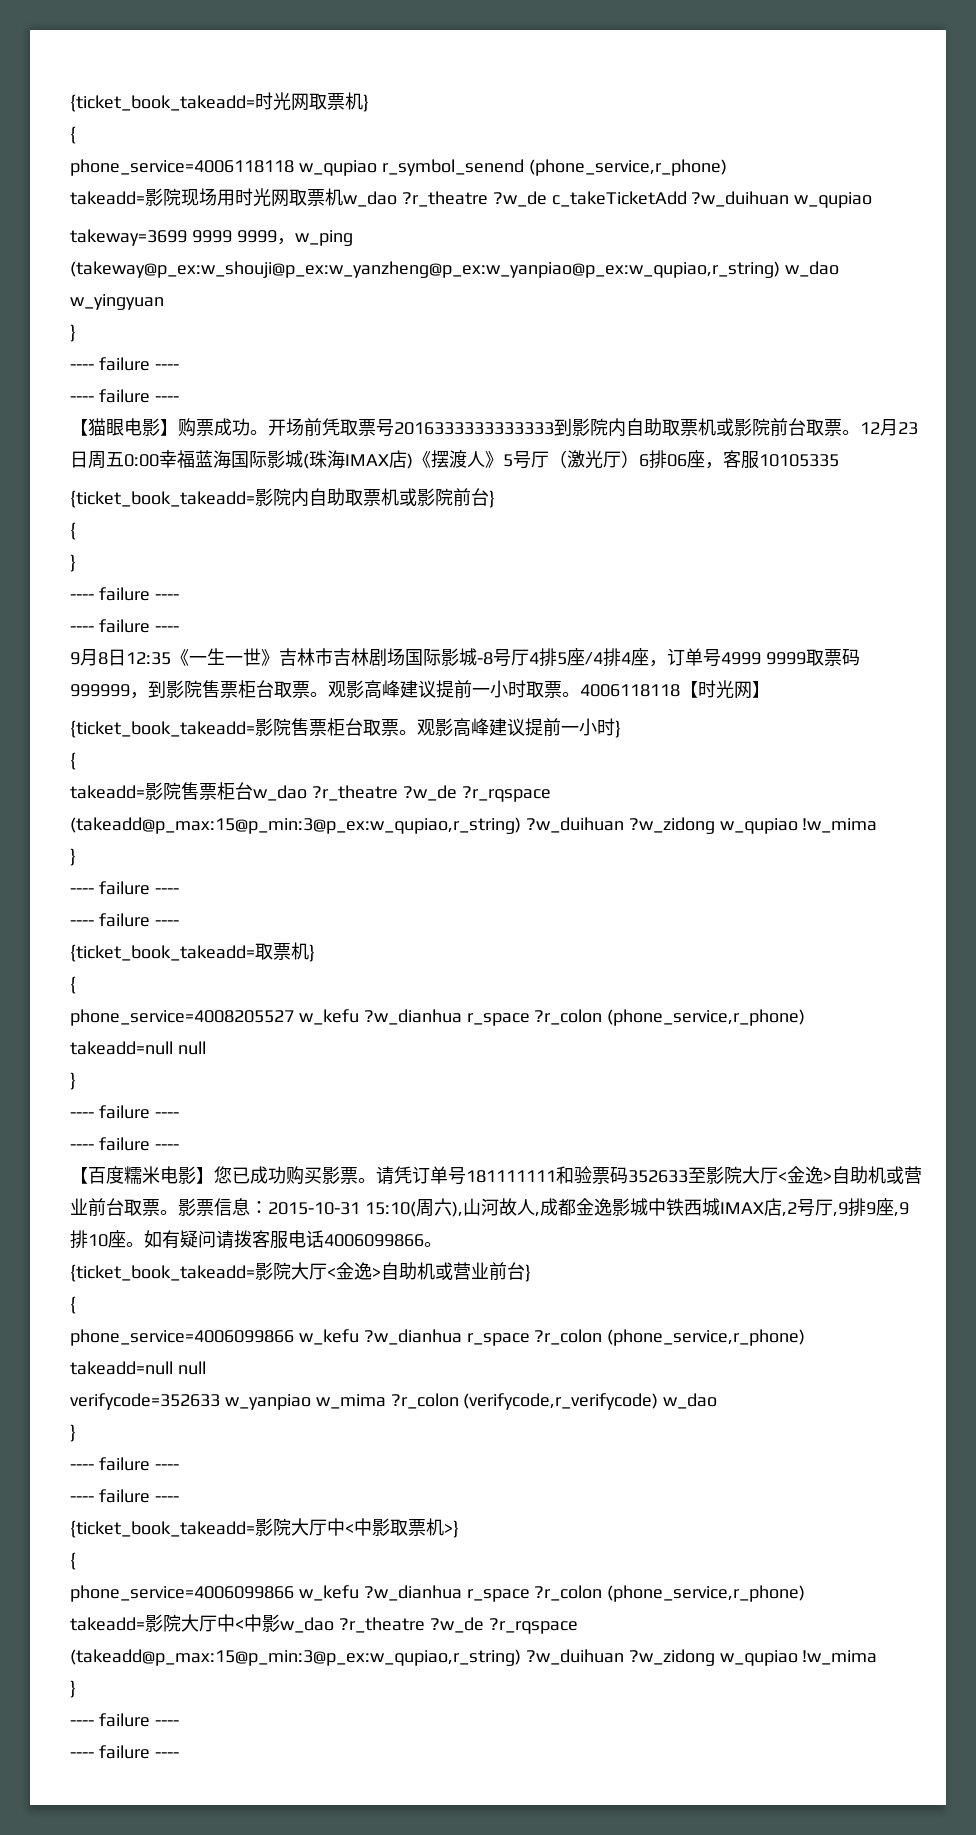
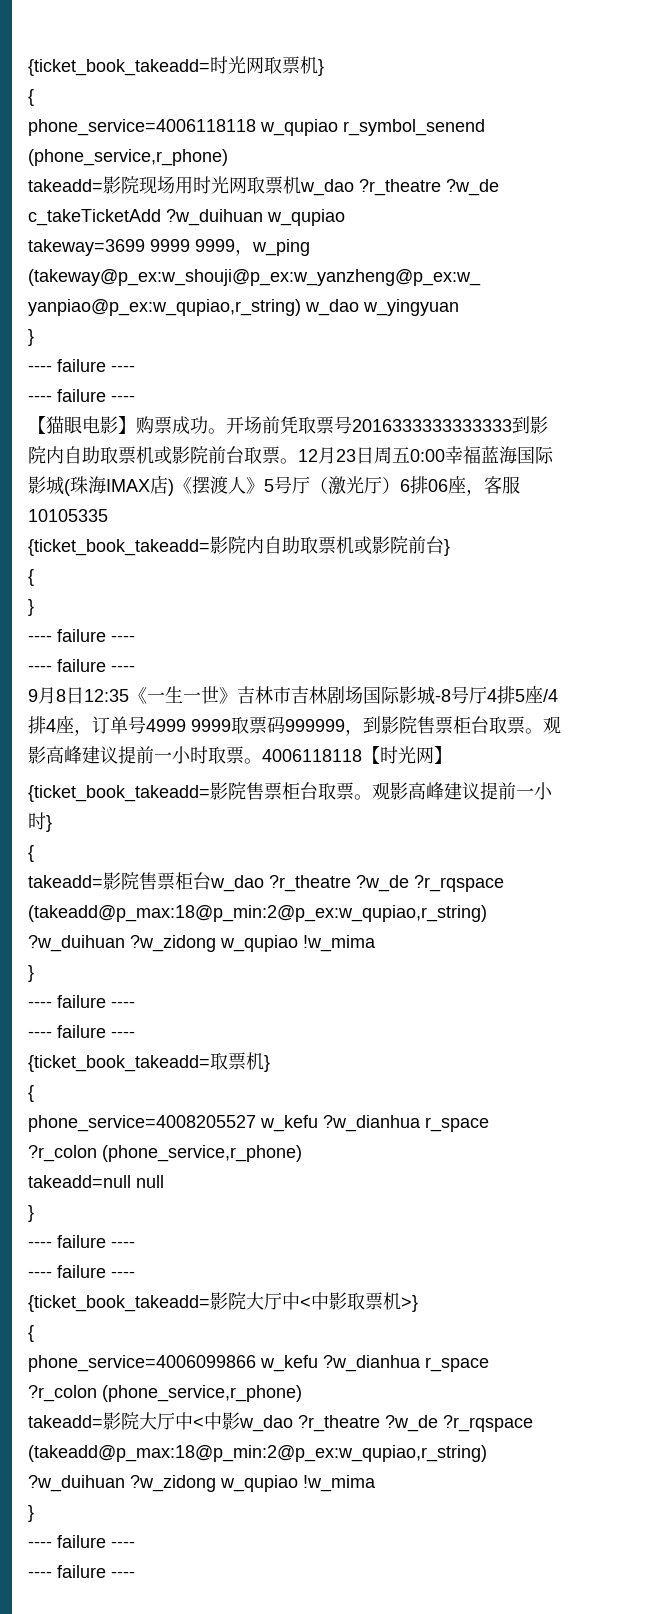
- takeadd=影院售票柜台w_dao ?r_theatre ?w_de ?r_rqspace (takeadd@p_max:15@p_min:3@p_ex:w_qupiao,r_string) ?w_duihuan ?w_zidong w_qupiao !w_mima
+ takeadd=影院售票柜台w_dao ?r_theatre ?w_de ?r_rqspace (takeadd@p_max:18@p_min:2@p_ex:w_qupiao,r_string) ?w_duihuan ?w_zidong w_qupiao !w_mima
- 【百度糯米电影】您已成功购买影票。请凭订单号181111111和验票码352633至影院大厅<金逸>自助机或营业前台取票。影票信息：2015-10-31 15:10(周六),山河故人,成都金逸影城中铁西城IMAX店,2号厅,9排9座,9排10座。如有疑问请拨客服电话4006099866。
- {ticket_book_takeadd=影院大厅<金逸>自助机或营业前台}
- {
- phone_service=4006099866 w_kefu ?w_dianhua r_space ?r_colon (phone_service,r_phone)
- takeadd=null null
- verifycode=352633 w_yanpiao w_mima ?r_colon (verifycode,r_verifycode) w_dao
- }
- ---- failure ----
- ---- failure ----
- takeadd=影院大厅中<中影w_dao ?r_theatre ?w_de ?r_rqspace (takeadd@p_max:15@p_min:3@p_ex:w_qupiao,r_string) ?w_duihuan ?w_zidong w_qupiao !w_mima
+ takeadd=影院大厅中<中影w_dao ?r_theatre ?w_de ?r_rqspace (takeadd@p_max:18@p_min:2@p_ex:w_qupiao,r_string) ?w_duihuan ?w_zidong w_qupiao !w_mima

